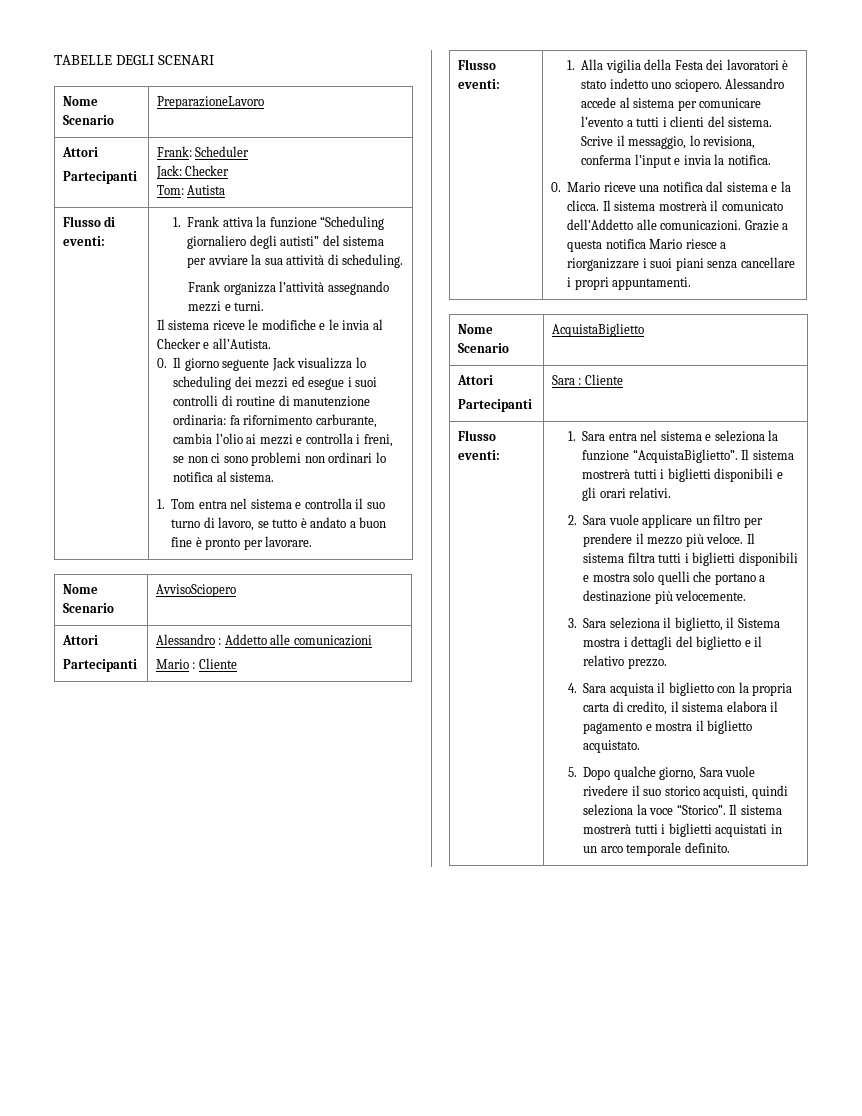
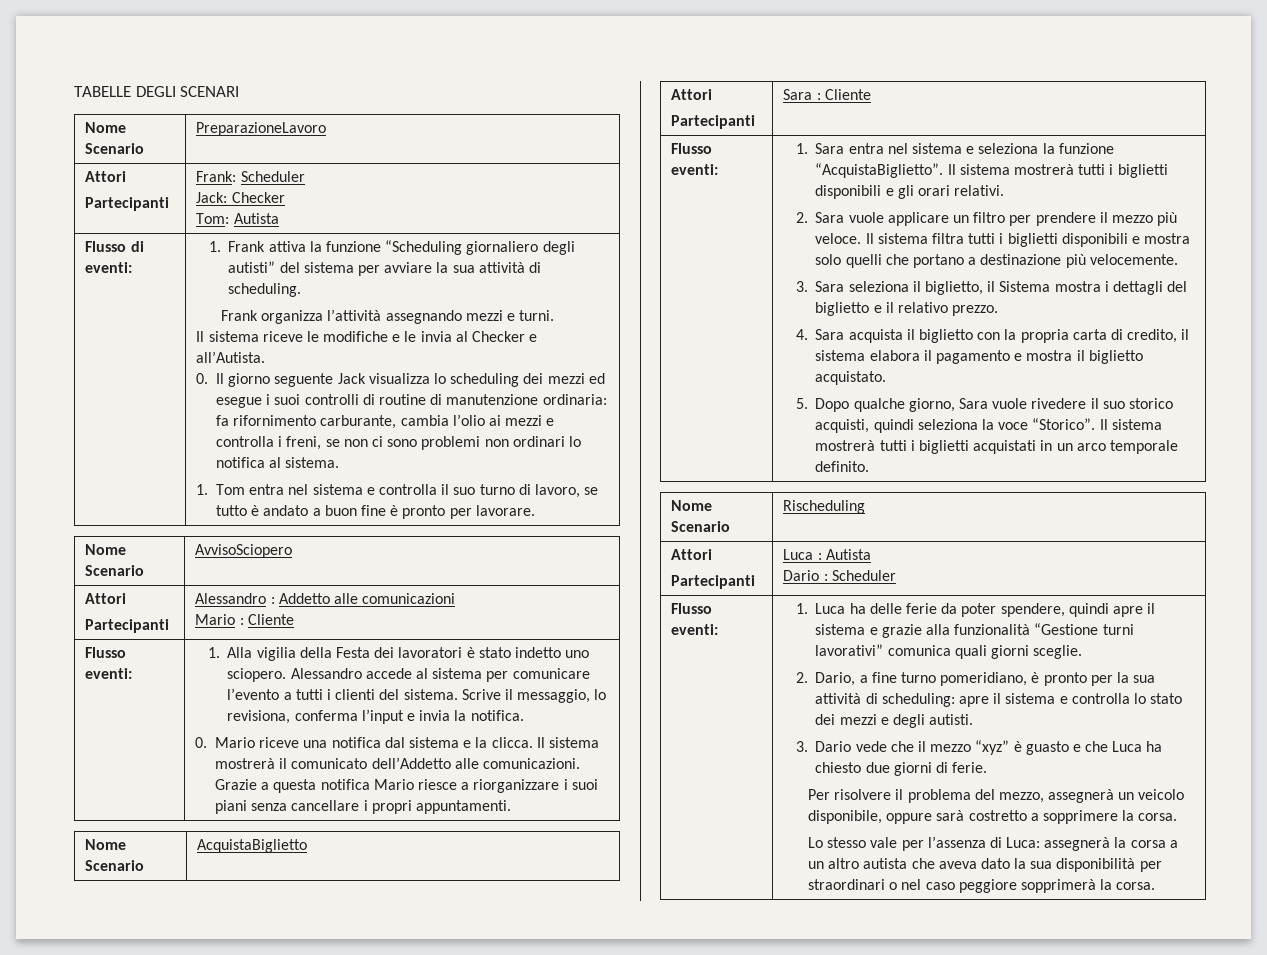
+ Nome Scenario | Rischeduling
+ Attori
+ Partecipanti | Luca : Autista
+ Dario : Scheduler
+ Flusso eventi: | 1. Luca ha delle ferie da poter spendere, quindi apre il sistema e grazie alla funzionalità “Gestione turni lavorativi” comunica quali giorni sceglie.
+ 2. Dario, a fine turno pomeridiano, è pronto per la sua attività di scheduling: apre il sistema e controlla lo stato dei mezzi e degli autisti.
+ 3. Dario vede che il mezzo “xyz” è guasto e che Luca ha chiesto due giorni di ferie.
+ Per risolvere il problema del mezzo, assegnerà un veicolo disponibile, oppure sarà costretto a sopprimere la corsa.
+ Lo stesso vale per l’assenza di Luca: assegnerà la corsa a un altro autista che aveva dato la sua disponibilità per straordinari o nel caso peggiore sopprimerà la corsa.

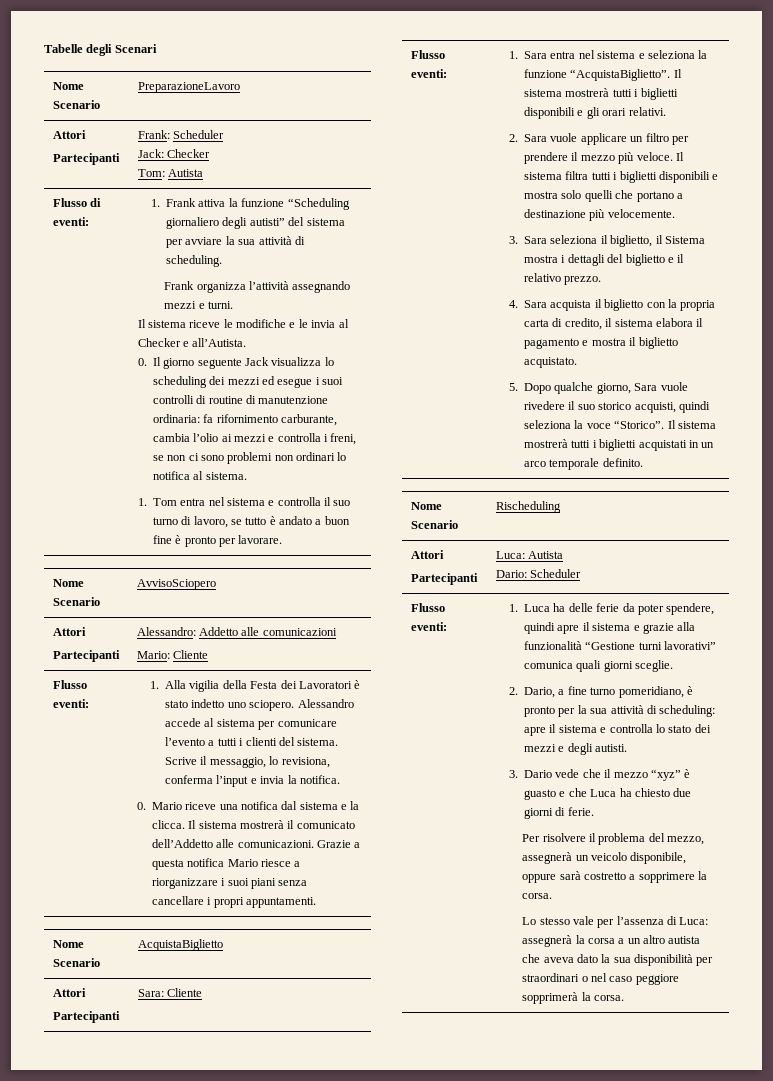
- TABELLE DEGLI SCENARI
+ Tabelle degli Scenari
  Nome Scenario | AvvisoSciopero
  Attori
- Partecipanti | Alessandro : Addetto alle comunicazioni
- Mario : Cliente
+ Partecipanti | Alessandro: Addetto alle comunicazioni
+ Mario: Cliente
- 1. Alla vigilia della Festa dei lavoratori è stato indetto uno sciopero.
+ 1. Alla vigilia della Festa dei Lavoratori è stato indetto uno sciopero.
  Nome Scenario | AcquistaBiglietto
  Attori
- Partecipanti | Sara : Cliente
+ Partecipanti | Sara: Cliente
  Nome Scenario | Rischeduling
  Attori
- Partecipanti | Luca : Autista
- Dario : Scheduler
+ Partecipanti | Luca: Autista
+ Dario: Scheduler

